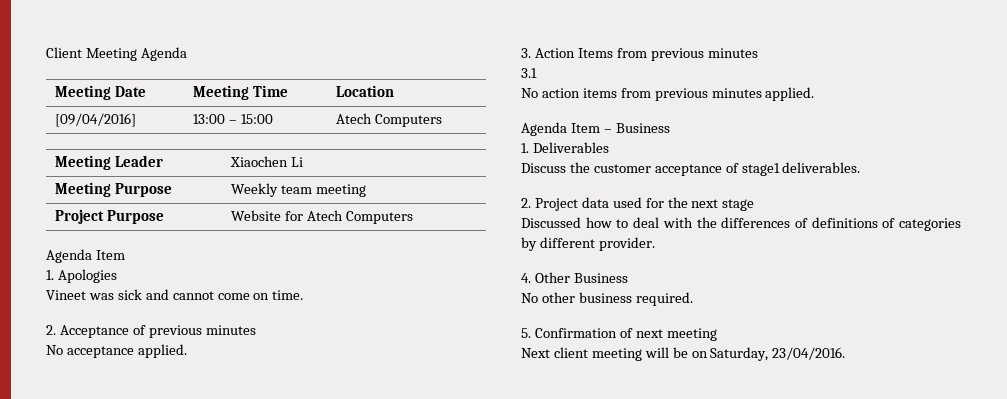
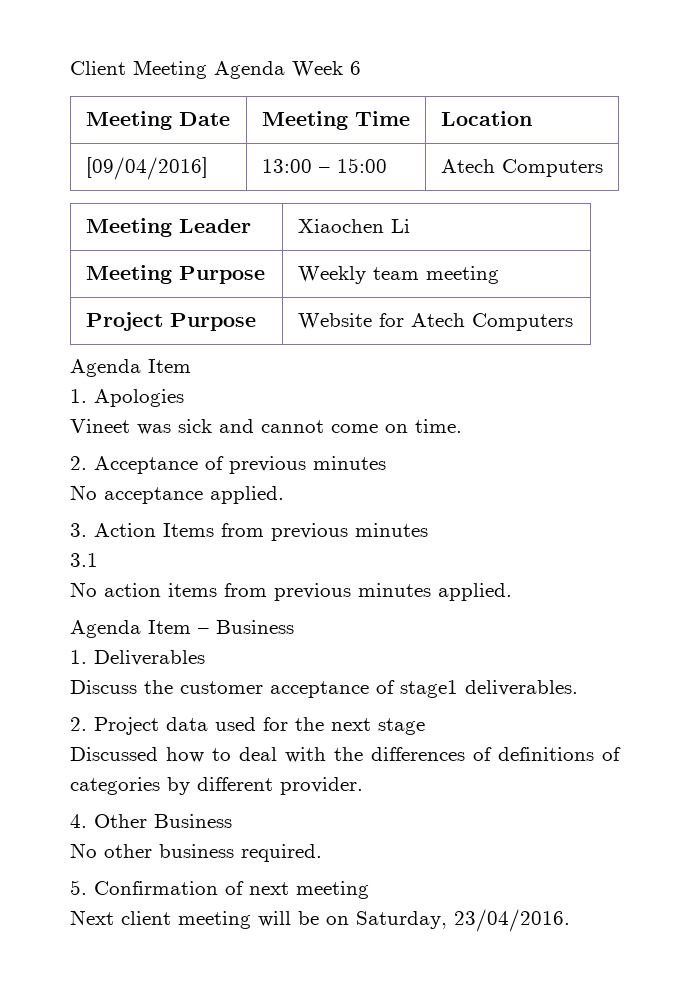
- Client Meeting Agenda
+ Client Meeting Agenda Week 6

